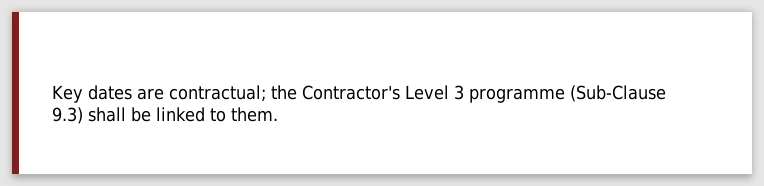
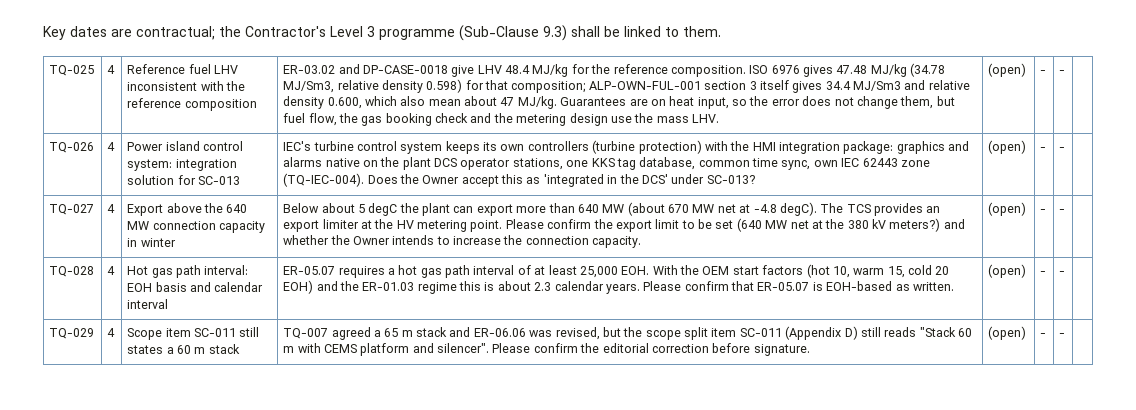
+ TQ-025 | 4 | Reference fuel LHV inconsistent with the reference composition | ER-03.02 and DP-CASE-0018 give LHV 48.4 MJ/kg for the reference composition. ISO 6976 gives 47.48 MJ/kg (34.78 MJ/Sm3, relative density 0.598) for that composition; ALP-OWN-FUL-001 section 3 itself gives 34.4 MJ/Sm3 and relative density 0.600, which also mean about 47 MJ/kg. Guarantees are on heat input, so the error does not change them, but fuel flow, the gas booking check and the metering design use the mass LHV. | (open) | - | - |
+ TQ-026 | 4 | Power island control system: integration solution for SC-013 | IEC's turbine control system keeps its own controllers (turbine protection) with the HMI integration package: graphics and alarms native on the plant DCS operator stations, one KKS tag database, common time sync, own IEC 62443 zone (TQ-IEC-004). Does the Owner accept this as 'integrated in the DCS' under SC-013? | (open) | - | - |
+ TQ-027 | 4 | Export above the 640 MW connection capacity in winter | Below about 5 degC the plant can export more than 640 MW (about 670 MW net at -4.8 degC). The TCS provides an export limiter at the HV metering point. Please confirm the export limit to be set (640 MW net at the 380 kV meters?) and whether the Owner intends to increase the connection capacity. | (open) | - | - |
+ TQ-028 | 4 | Hot gas path interval: EOH basis and calendar interval | ER-05.07 requires a hot gas path interval of at least 25,000 EOH. With the OEM start factors (hot 10, warm 15, cold 20 EOH) and the ER-01.03 regime this is about 2.3 calendar years. Please confirm that ER-05.07 is EOH-based as written. | (open) | - | - |
+ TQ-029 | 4 | Scope item SC-011 still states a 60 m stack | TQ-007 agreed a 65 m stack and ER-06.06 was revised, but the scope split item SC-011 (Appendix D) still reads "Stack 60 m with CEMS platform and silencer". Please confirm the editorial correction before signature. | (open) | - | -

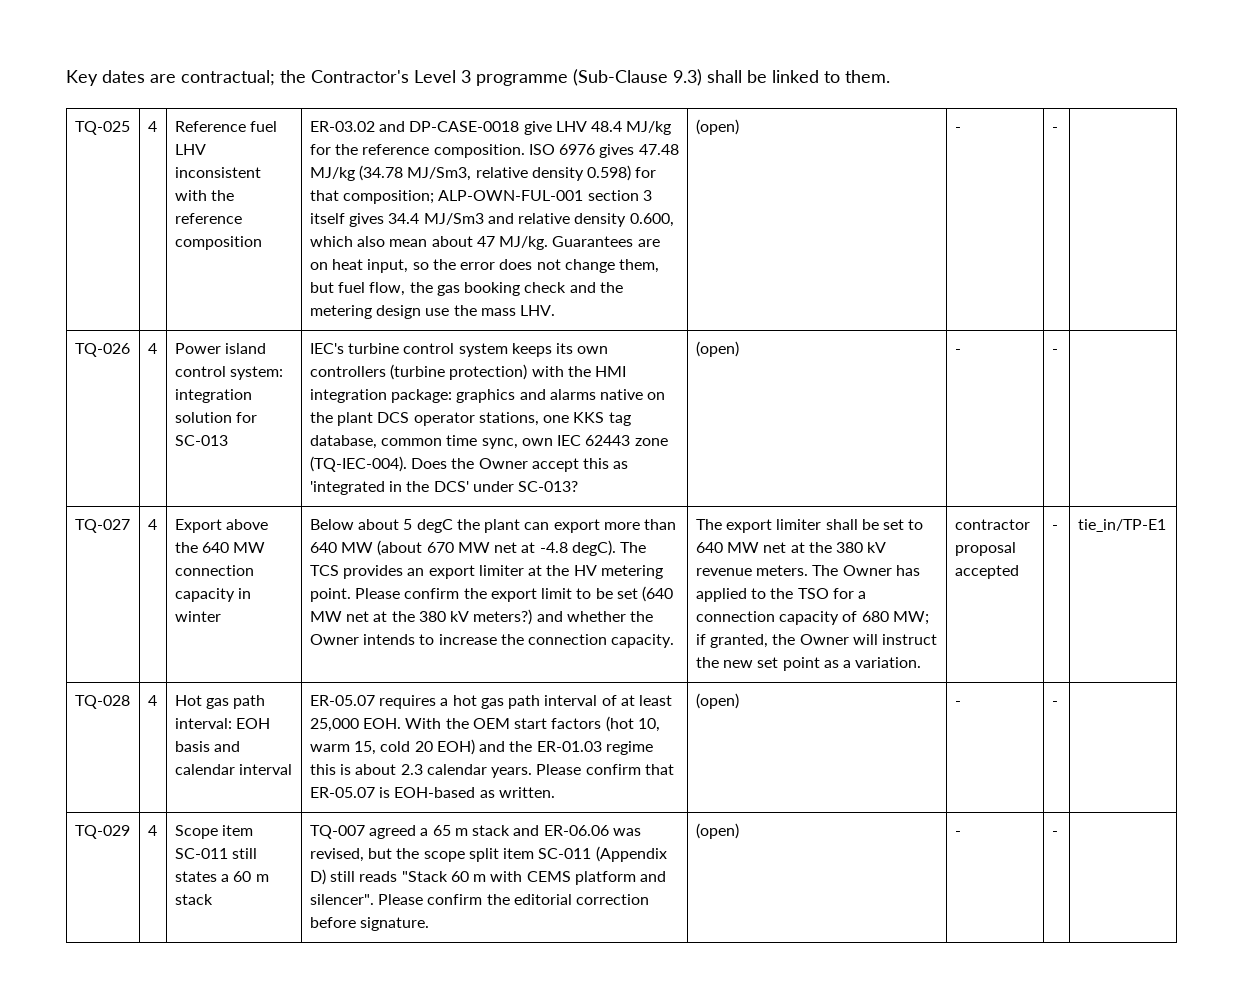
- Please confirm the export limit to be set (640 MW net at the 380 kV meters?) and whether the Owner intends to increase the connection capacity. | (open) | - | -
+ Please confirm the export limit to be set (640 MW net at the 380 kV meters?) and whether the Owner intends to increase the connection capacity. | The export limiter shall be set to 640 MW net at the 380 kV revenue meters. The Owner has applied to the TSO for a connection capacity of 680 MW; if granted, the Owner will instruct the new set point as a variation. | contractor proposal accepted | - | tie_in/TP-E1

